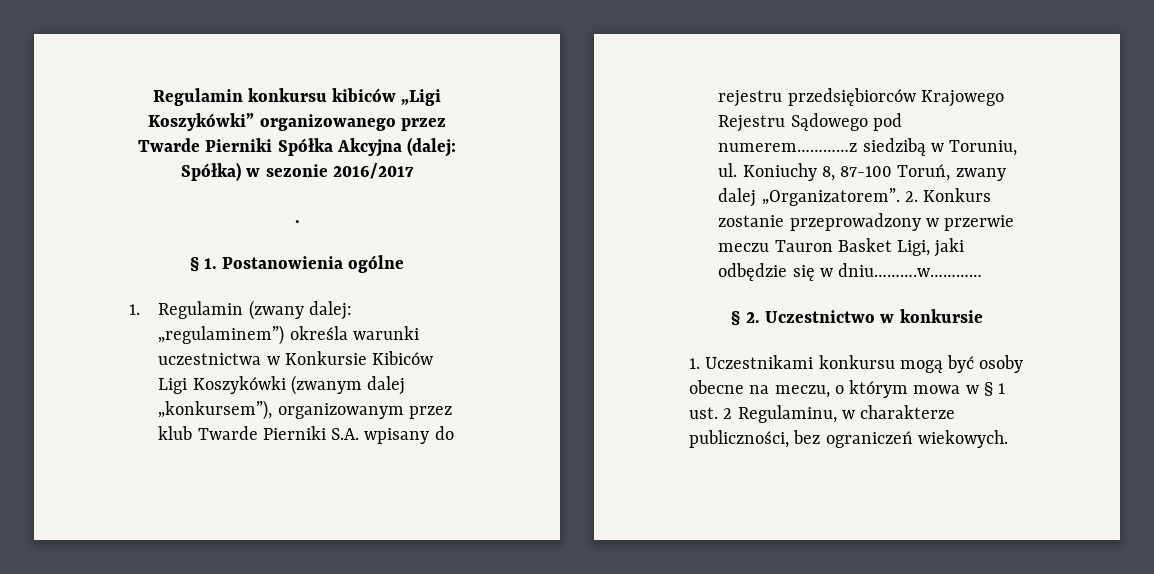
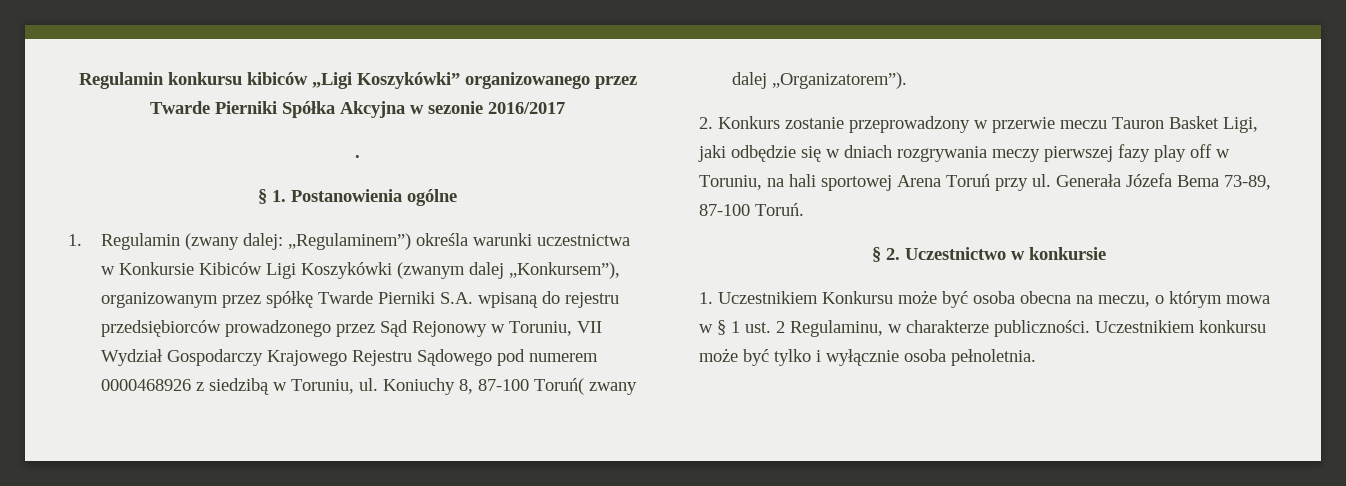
- Regulamin konkursu kibiców „Ligi Koszykówki” organizowanego przez Twarde Pierniki Spółka Akcyjna (dalej: Spółka) w sezonie 2016/2017
+ Regulamin konkursu kibiców „Ligi Koszykówki” organizowanego przez Twarde Pierniki Spółka Akcyjna w sezonie 2016/2017
- 1. Regulamin (zwany dalej: „regulaminem”) określa warunki uczestnictwa w Konkursie Kibiców Ligi Koszykówki (zwanym dalej „konkursem”), organizowanym przez klub Twarde Pierniki S.A. wpisany do rejestru przedsiębiorców Krajowego Rejestru Sądowego pod numerem…………z siedzibą w Toruniu, ul.
+ 1. Regulamin (zwany dalej: „Regulaminem”) określa warunki uczestnictwa w Konkursie Kibiców Ligi Koszykówki (zwanym dalej „Konkursem”), organizowanym przez spółkę Twarde Pierniki S.A. wpisaną do rejestru przedsiębiorców prowadzonego przez Sąd Rejonowy w Toruniu, VII Wydział Gospodarczy Krajowego Rejestru Sądowego pod numerem 0000468926 z siedzibą w Toruniu, ul.
- Koniuchy 8, 87-100 Toruń, zwany dalej „Organizatorem”. 2. Konkurs zostanie przeprowadzony w przerwie meczu Tauron Basket Ligi, jaki odbędzie się w dniu……….w…………
+ Koniuchy 8, 87-100 Toruń( zwany dalej „Organizatorem”).
+ 2. Konkurs zostanie przeprowadzony w przerwie meczu Tauron Basket Ligi, jaki odbędzie się w dniach rozgrywania meczy pierwszej fazy play off w Toruniu, na hali sportowej Arena Toruń przy ul. Generała Józefa Bema 73-89, 87-100 Toruń.
- 1. Uczestnikami konkursu mogą być osoby obecne na meczu, o którym mowa w § 1 ust. 2 Regulaminu, w charakterze publiczności, bez ograniczeń wiekowych.
+ 1. Uczestnikiem Konkursu może być osoba obecna na meczu, o którym mowa w § 1 ust. 2 Regulaminu, w charakterze publiczności. Uczestnikiem konkursu może być tylko i wyłącznie osoba pełnoletnia.

